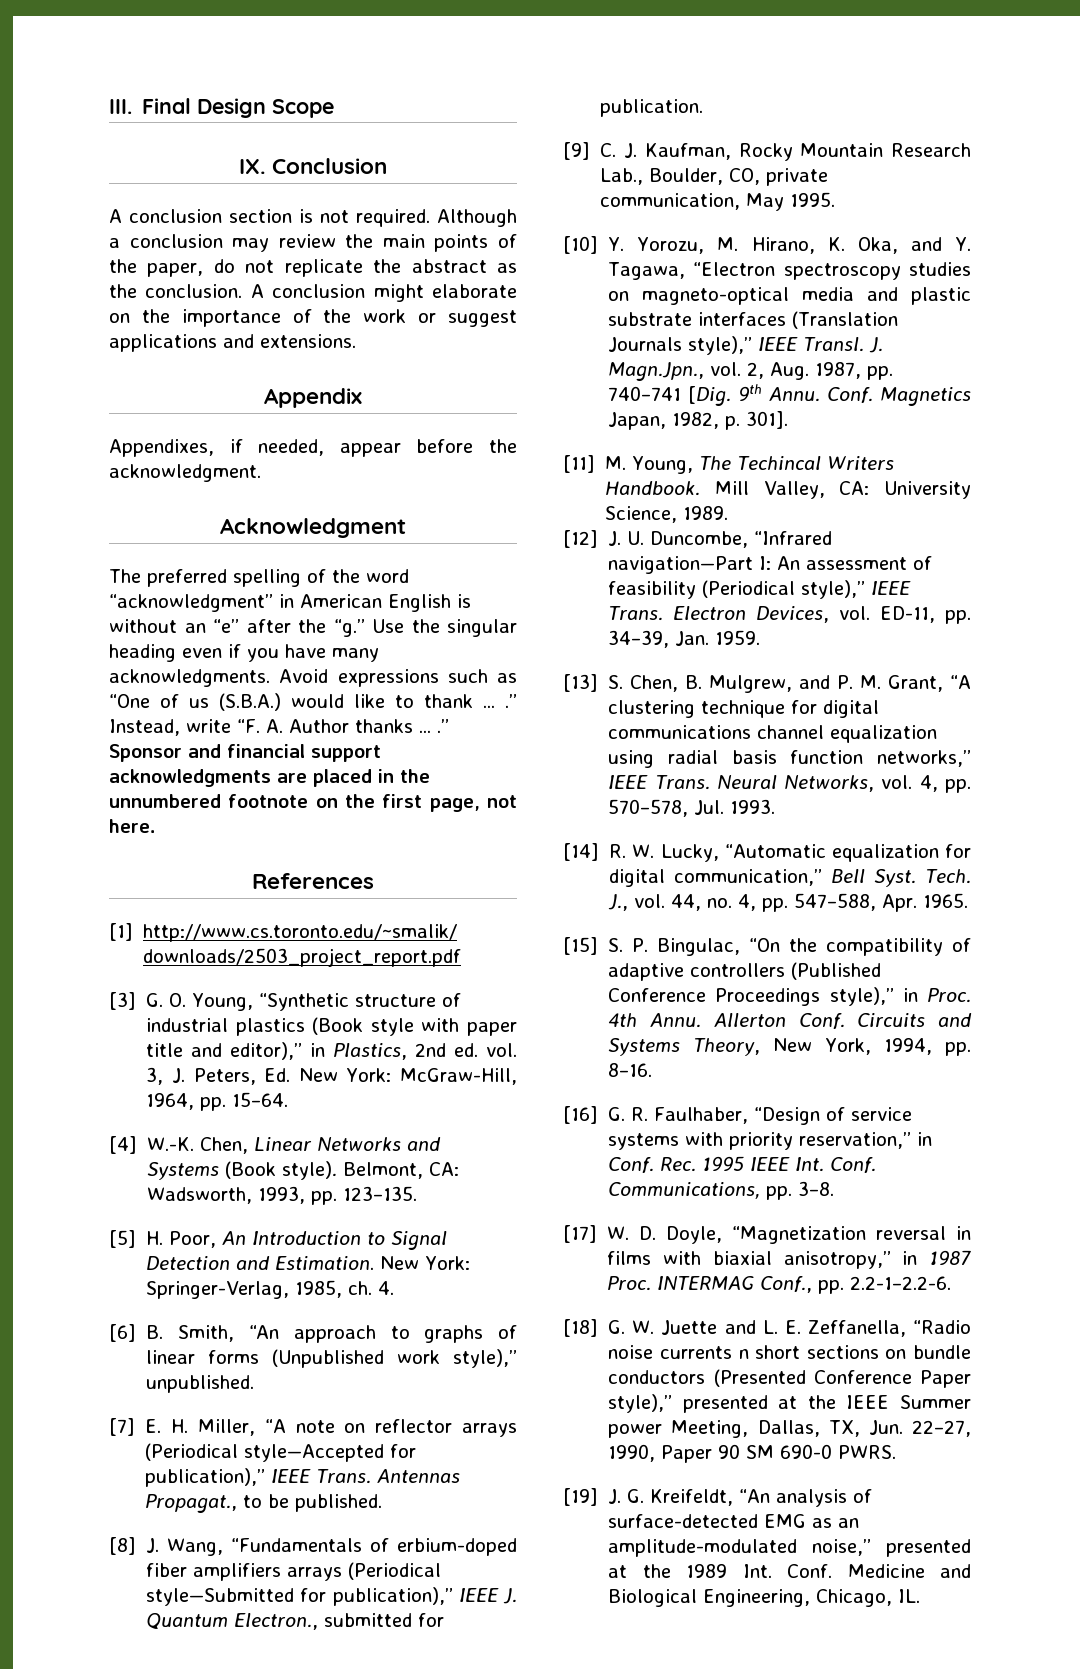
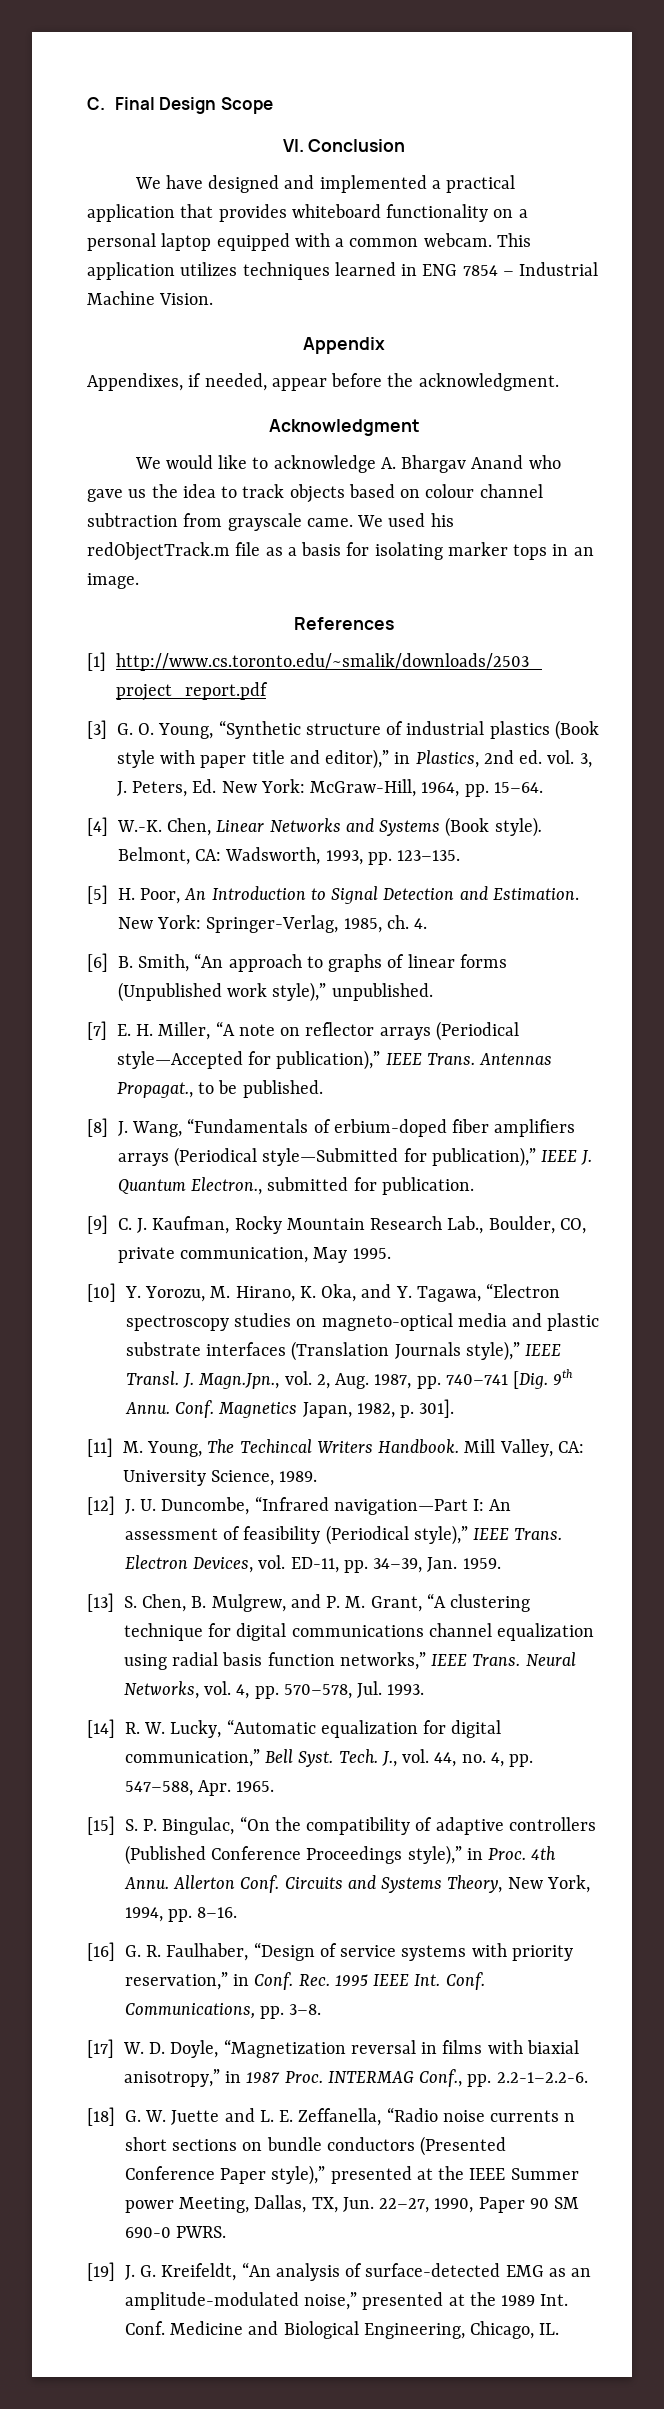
- III. Final Design Scope
+ C. Final Design Scope
- IX. Conclusion
+ VI. Conclusion
- A conclusion section is not required. Although a conclusion may review the main points of the paper, do not replicate the abstract as the conclusion. A conclusion might elaborate on the importance of the work or suggest applications and extensions.
+ We have designed and implemented a practical application that provides whiteboard functionality on a personal laptop equipped with a common webcam. This application utilizes techniques learned in ENG 7854 – Industrial Machine Vision.
- The preferred spelling of the word “acknowledgment” in American English is without an “e” after the “g.” Use the singular heading even if you have many acknowledgments. Avoid expressions such as “One of us (S.B.A.) would like to thank ... .” Instead, write “F. A. Author thanks ... .” Sponsor and financial support acknowledgments are placed in the unnumbered footnote on the first page, not here.
+ We would like to acknowledge A. Bhargav Anand who gave us the idea to track objects based on colour channel subtraction from grayscale came. We used his redObjectTrack.m file as a basis for isolating marker tops in an image.

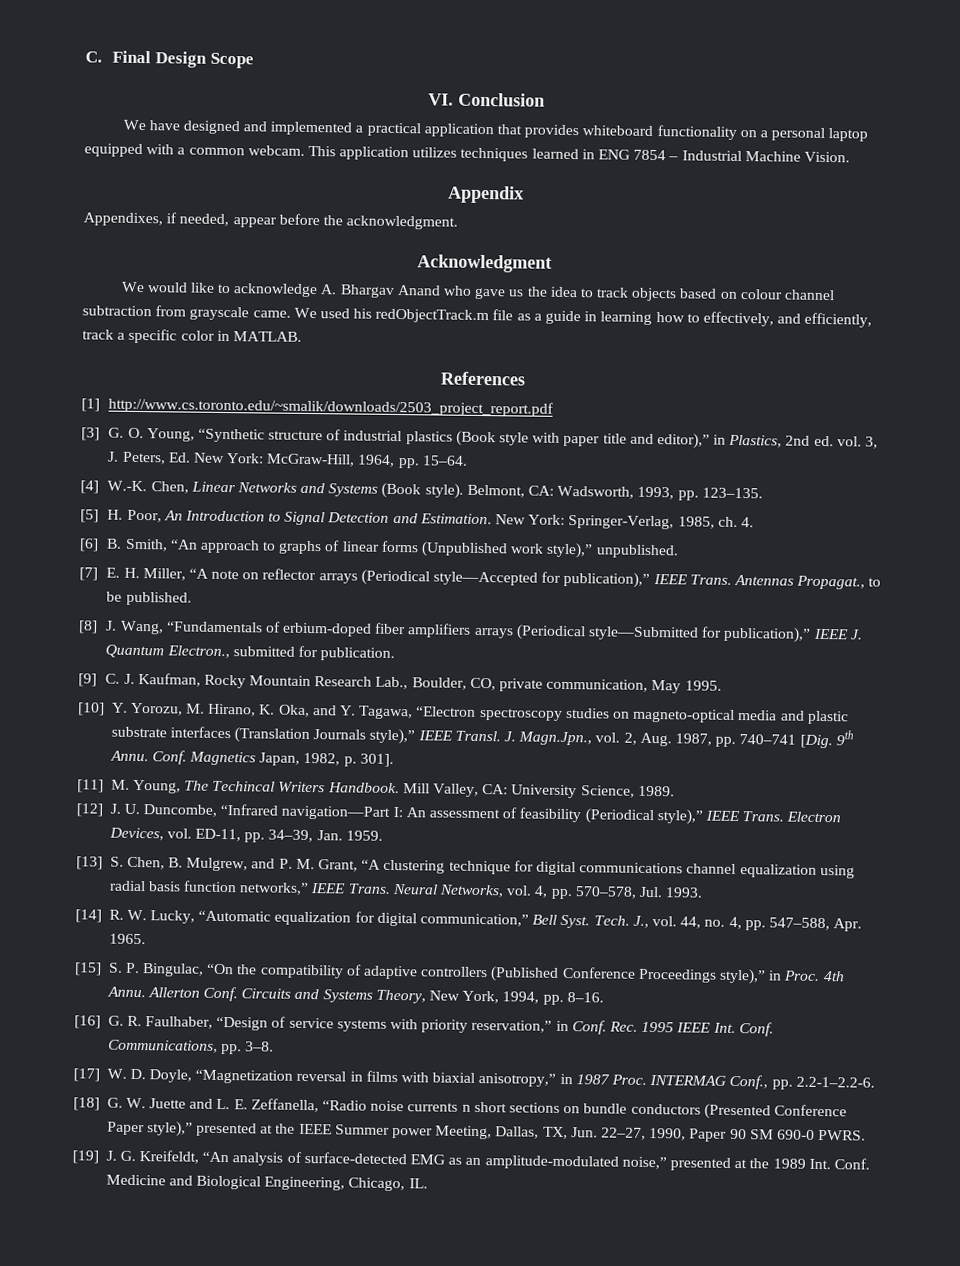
- We used his redObjectTrack.m file as a basis for isolating marker tops in an image.
+ We used his redObjectTrack.m file as a guide in learning how to effectively, and efficiently, track a specific color in MATLAB.

